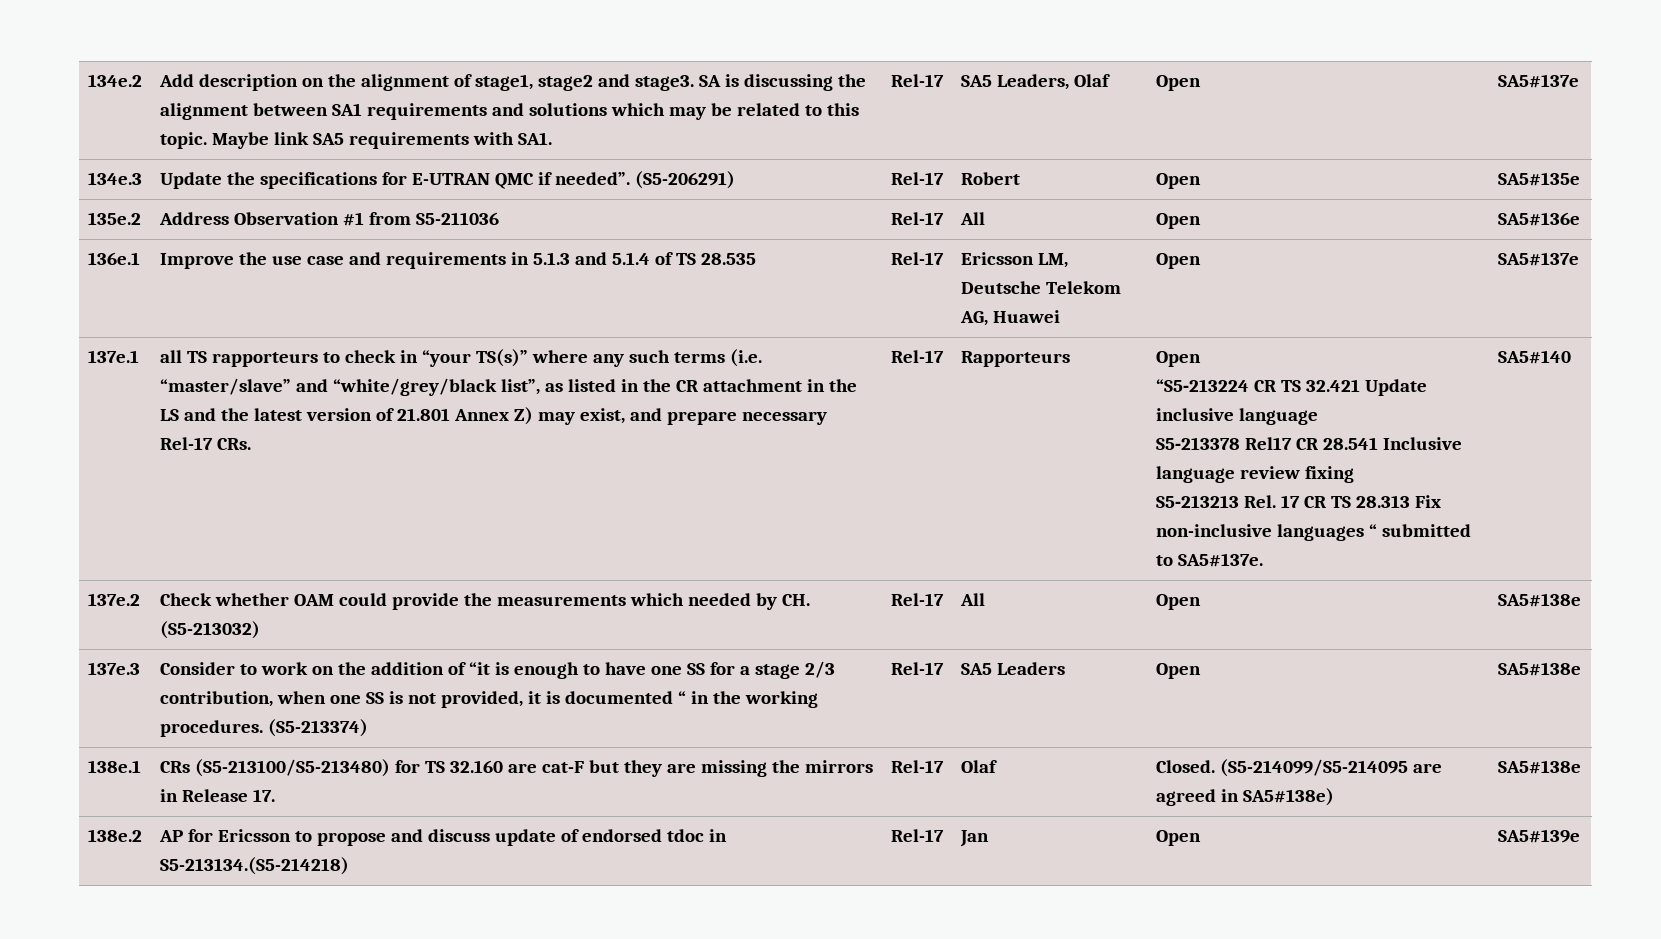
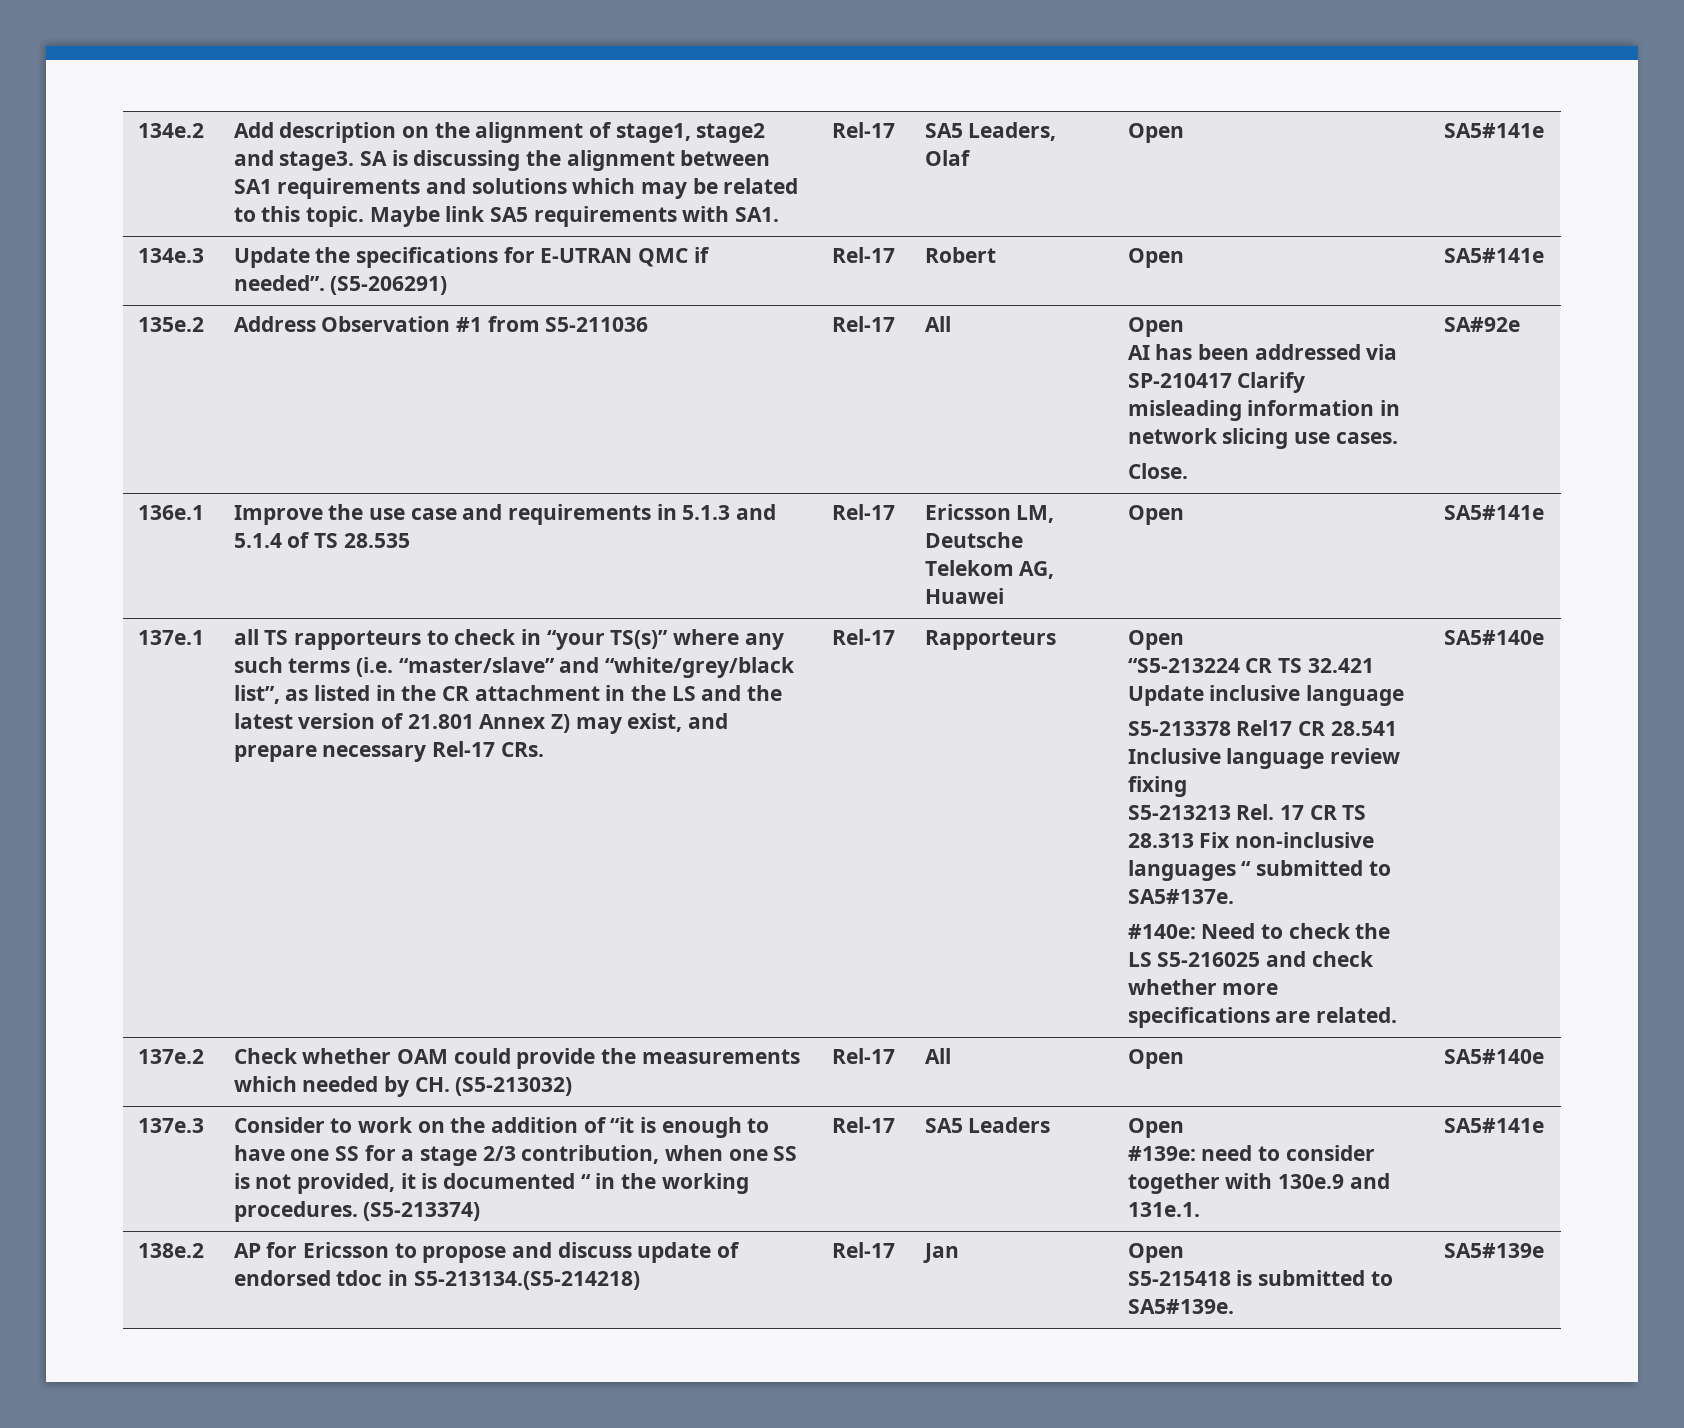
- 134e.2 | Add description on the alignment of stage1, stage2 and stage3. SA is discussing the alignment between SA1 requirements and solutions which may be related to this topic. Maybe link SA5 requirements with SA1. | Rel-17 | SA5 Leaders, Olaf | Open | SA5#137e
+ 134e.2 | Add description on the alignment of stage1, stage2 and stage3. SA is discussing the alignment between SA1 requirements and solutions which may be related to this topic. Maybe link SA5 requirements with SA1. | Rel-17 | SA5 Leaders, Olaf | Open | SA5#141e
- 134e.3 | Update the specifications for E-UTRAN QMC if needed”. (S5-206291) | Rel-17 | Robert | Open | SA5#135e
+ 134e.3 | Update the specifications for E-UTRAN QMC if needed”. (S5-206291) | Rel-17 | Robert | Open | SA5#141e
- 135e.2 | Address Observation #1 from S5-211036 | Rel-17 | All | Open | SA5#136e
+ 135e.2 | Address Observation #1 from S5-211036 | Rel-17 | All | Open
+ AI has been addressed via SP-210417 Clarify misleading information in network slicing use cases.
+ Close. | SA#92e
- 136e.1 | Improve the use case and requirements in 5.1.3 and 5.1.4 of TS 28.535 | Rel-17 | Ericsson LM, Deutsche Telekom AG, Huawei | Open | SA5#137e
+ 136e.1 | Improve the use case and requirements in 5.1.3 and 5.1.4 of TS 28.535 | Rel-17 | Ericsson LM, Deutsche Telekom AG, Huawei | Open | SA5#141e
- SA5#140
+ #140e: Need to check the LS S5-216025 and check whether more specifications are related. | SA5#140e
- 137e.2 | Check whether OAM could provide the measurements which needed by CH. (S5-213032) | Rel-17 | All | Open | SA5#138e
+ 137e.2 | Check whether OAM could provide the measurements which needed by CH. (S5-213032) | Rel-17 | All | Open | SA5#140e
- SA5 Leaders | Open | SA5#138e
- 138e.1 | CRs (S5-213100/S5-213480) for TS 32.160 are cat-F but they are missing the mirrors in Release 17. | Rel-17 | Olaf | Closed. (S5-214099/S5-214095 are agreed in SA5#138e) | SA5#138e
+ SA5 Leaders | Open
+ #139e: need to consider together with 130e.9 and 131e.1. | SA5#141e
- 138e.2 | AP for Ericsson to propose and discuss update of endorsed tdoc in S5-213134.(S5-214218) | Rel-17 | Jan | Open | SA5#139e
+ 138e.2 | AP for Ericsson to propose and discuss update of endorsed tdoc in S5-213134.(S5-214218) | Rel-17 | Jan | Open
+ S5-215418 is submitted to SA5#139e. | SA5#139e

